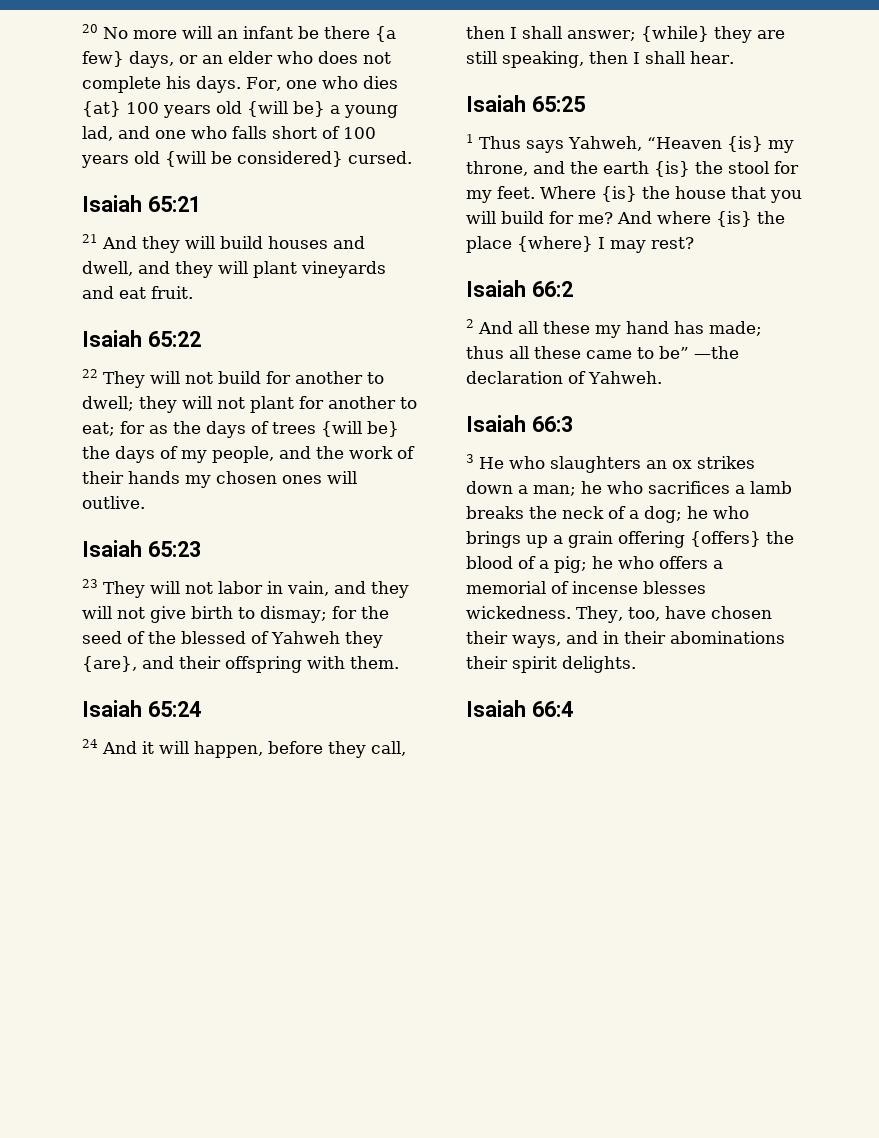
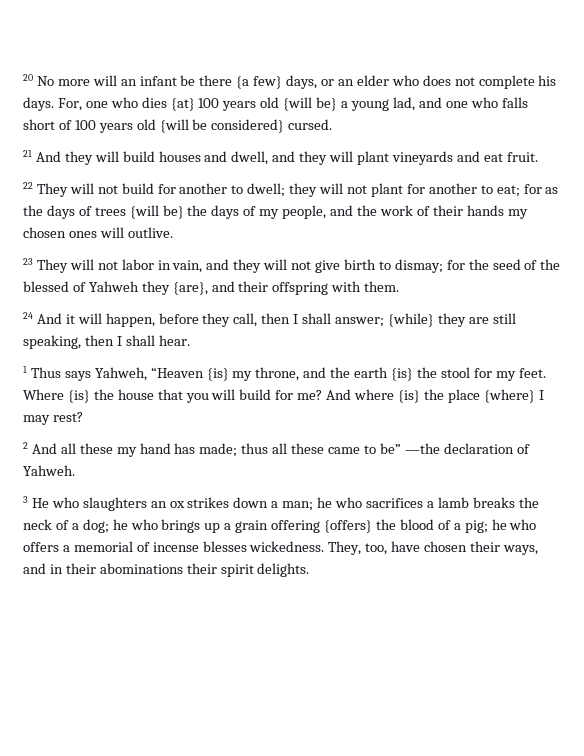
- Isaiah 65:21
- Isaiah 65:22
- Isaiah 65:23
- Isaiah 65:24
- Isaiah 65:25
- Isaiah 66:2
- Isaiah 66:3
- Isaiah 66:4

